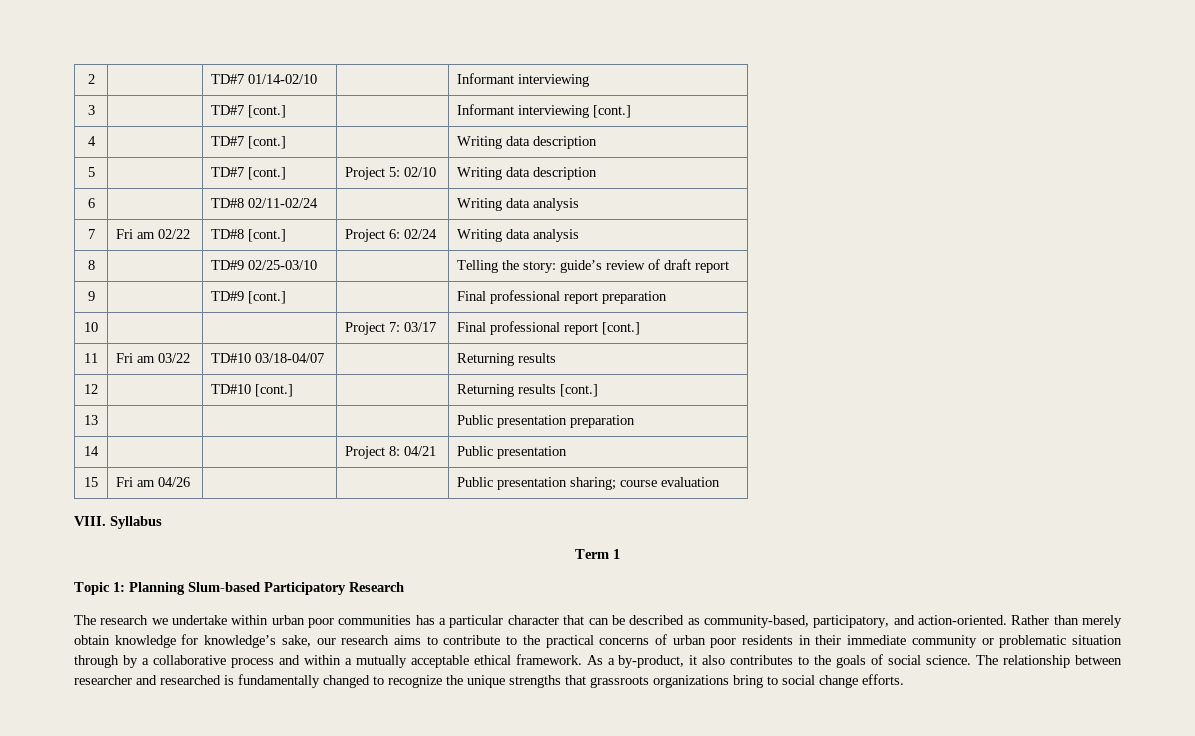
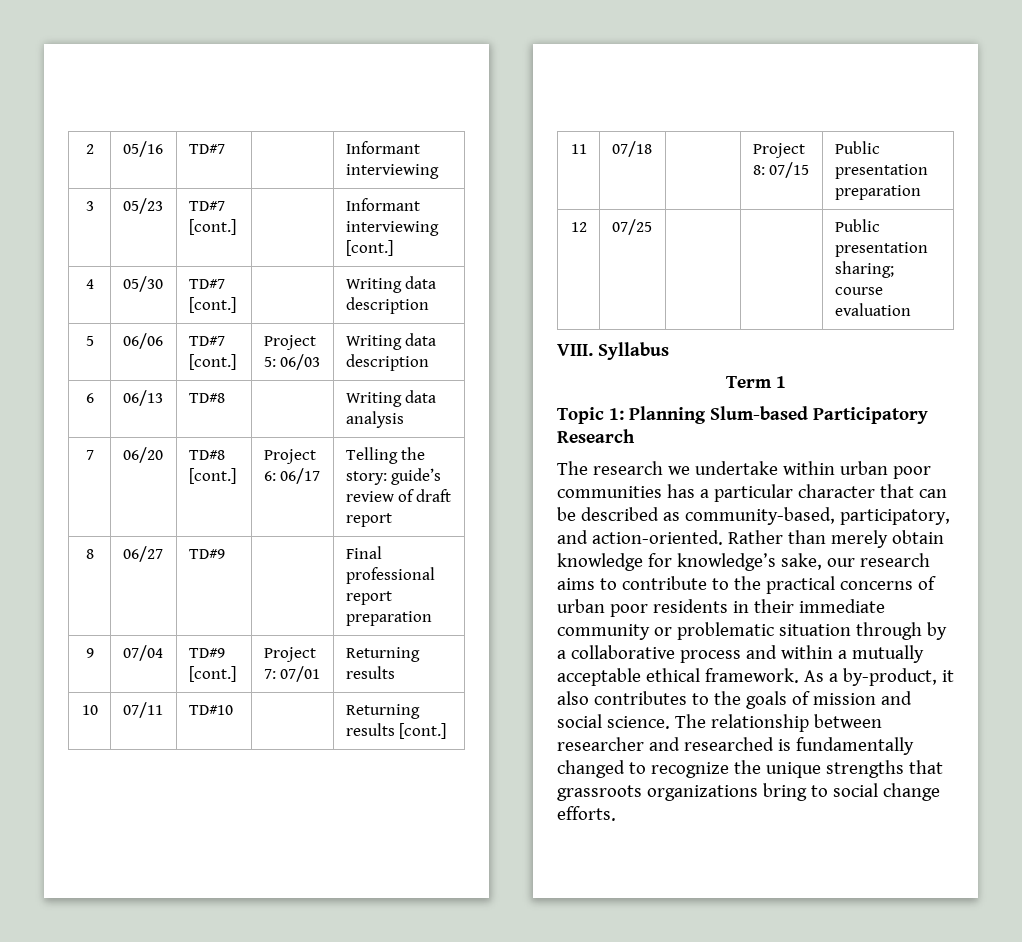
- 2 | | TD#7 01/14-02/10 | | Informant interviewing
+ 2 | 05/16 | TD#7 | | Informant interviewing
- 3 | | TD#7 [cont.] | | Informant interviewing [cont.]
+ 3 | 05/23 | TD#7 [cont.] | | Informant interviewing [cont.]
- 4 | | TD#7 [cont.] | | Writing data description
+ 4 | 05/30 | TD#7 [cont.] | | Writing data description
- 5 | | TD#7 [cont.] | Project 5: 02/10 | Writing data description
+ 5 | 06/06 | TD#7 [cont.] | Project 5: 06/03 | Writing data description
- 6 | | TD#8 02/11-02/24 | | Writing data analysis
+ 6 | 06/13 | TD#8 | | Writing data analysis
- 7 | Fri am 02/22 | TD#8 [cont.] | Project 6: 02/24 | Writing data analysis
- 8 | | TD#9 02/25-03/10 | | Telling the story: guide’s review of draft report
+ 7 | 06/20 | TD#8 [cont.] | Project 6: 06/17 | Telling the story: guide’s review of draft report
- 9 | | TD#9 [cont.] | | Final professional report preparation
+ 8 | 06/27 | TD#9 | | Final professional report preparation
- 10 | | | Project 7: 03/17 | Final professional report [cont.]
- 11 | Fri am 03/22 | TD#10 03/18-04/07 | | Returning results
+ 9 | 07/04 | TD#9 [cont.] | Project 7: 07/01 | Returning results
- 12 | | TD#10 [cont.] | | Returning results [cont.]
+ 10 | 07/11 | TD#10 | | Returning results [cont.]
- 13 | | | | Public presentation preparation
- 14 | | | Project 8: 04/21 | Public presentation
- 15 | Fri am 04/26 | | | Public presentation sharing; course evaluation
+ 11 | 07/18 | | Project 8: 07/15 | Public presentation preparation
+ 12 | 07/25 | | | Public presentation sharing; course evaluation
- As a by-product, it also contributes to the goals of social science.
+ As a by-product, it also contributes to the goals of mission and social science.

